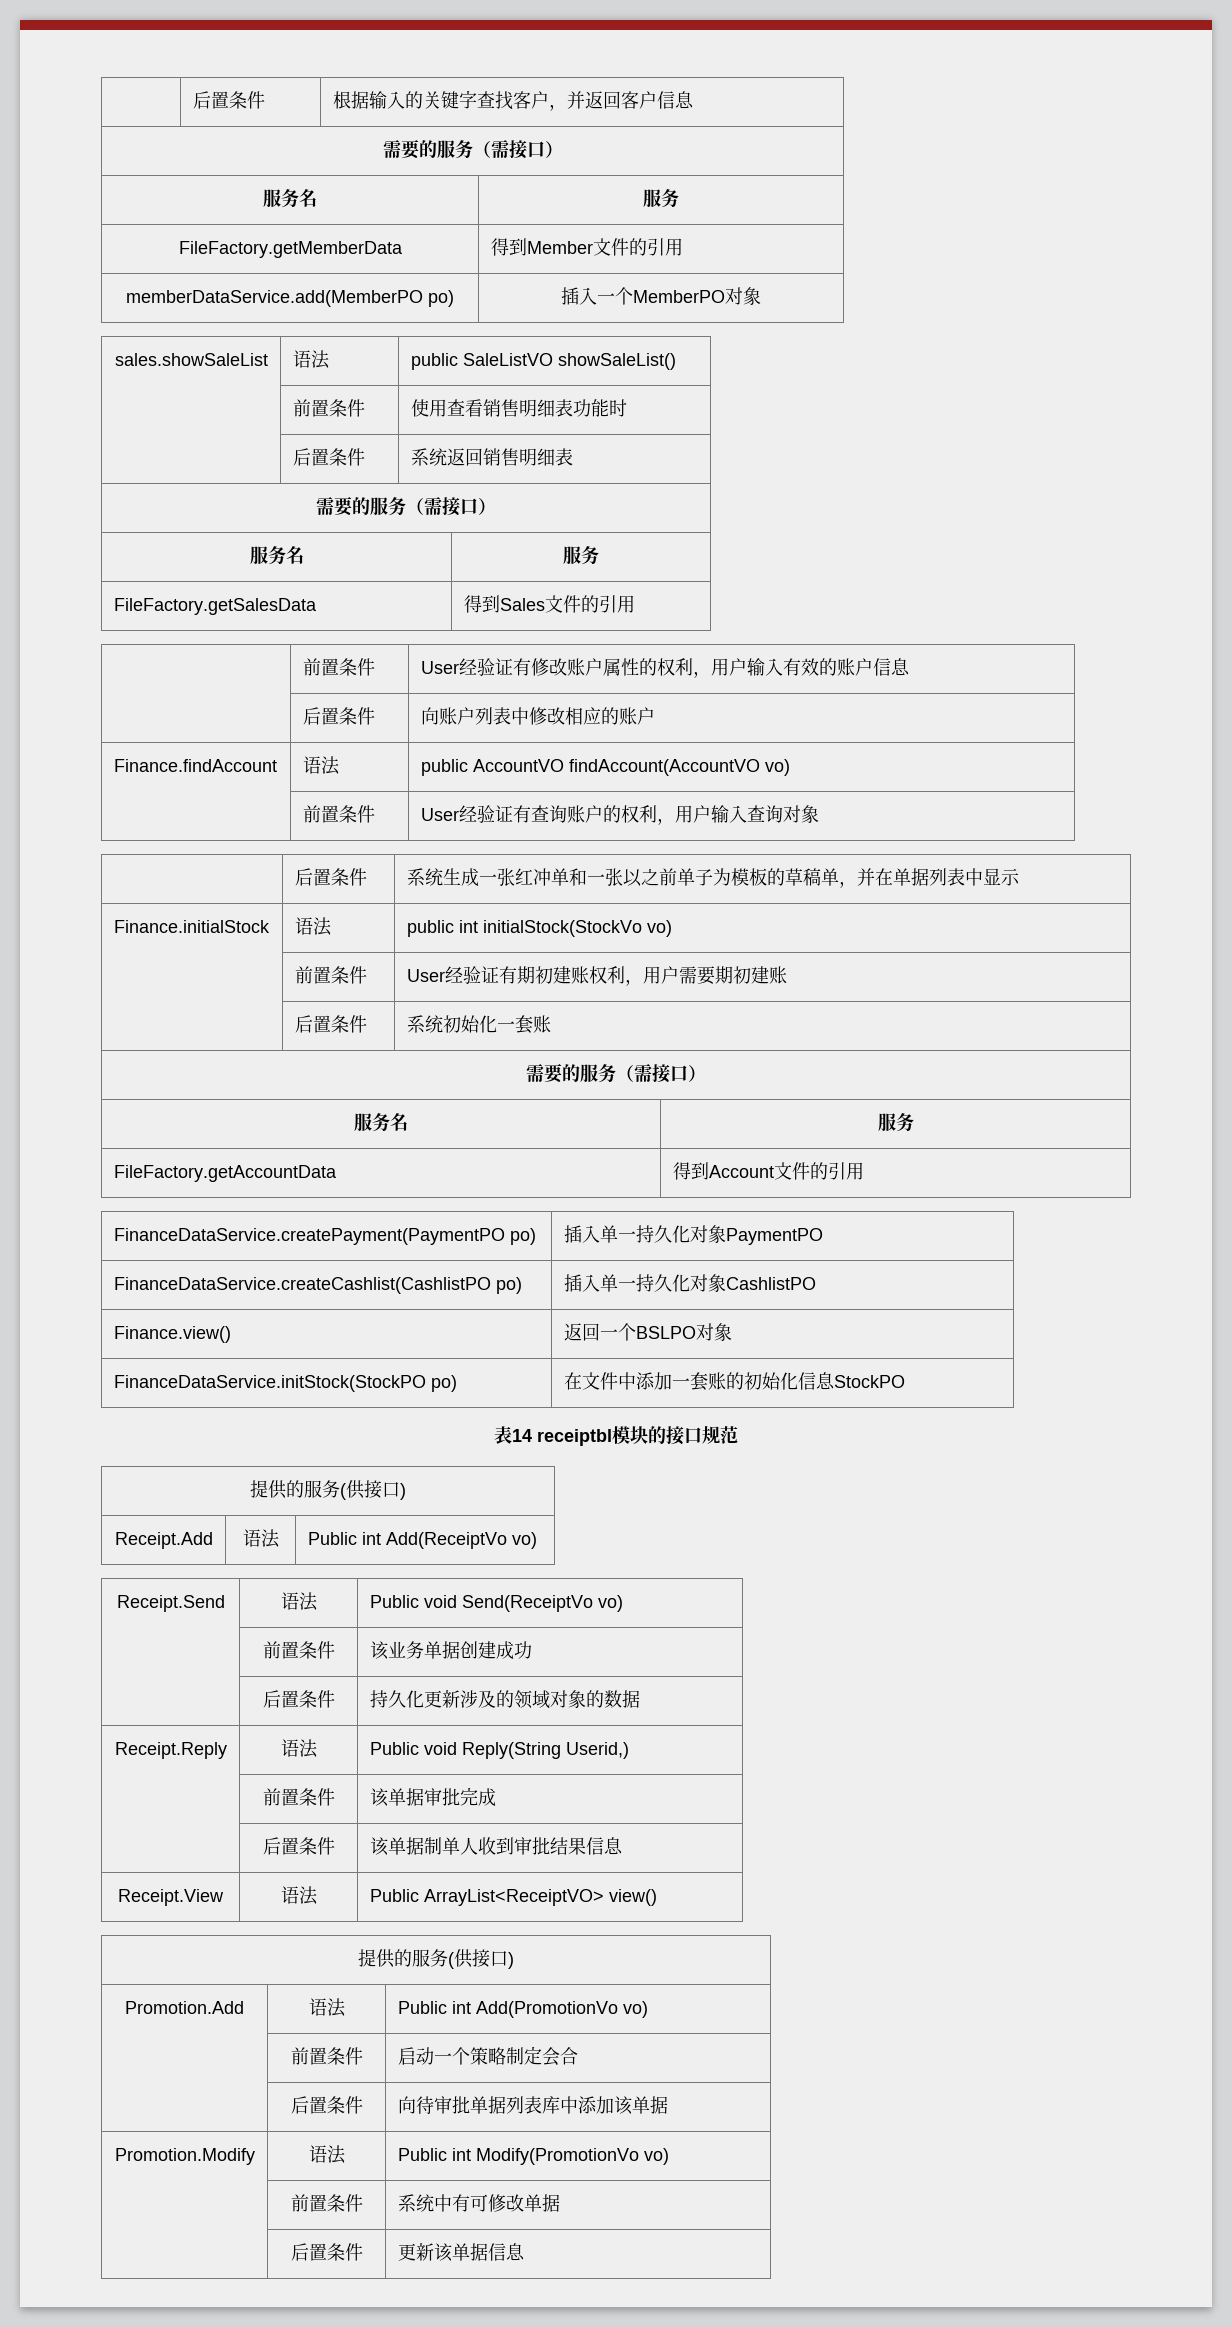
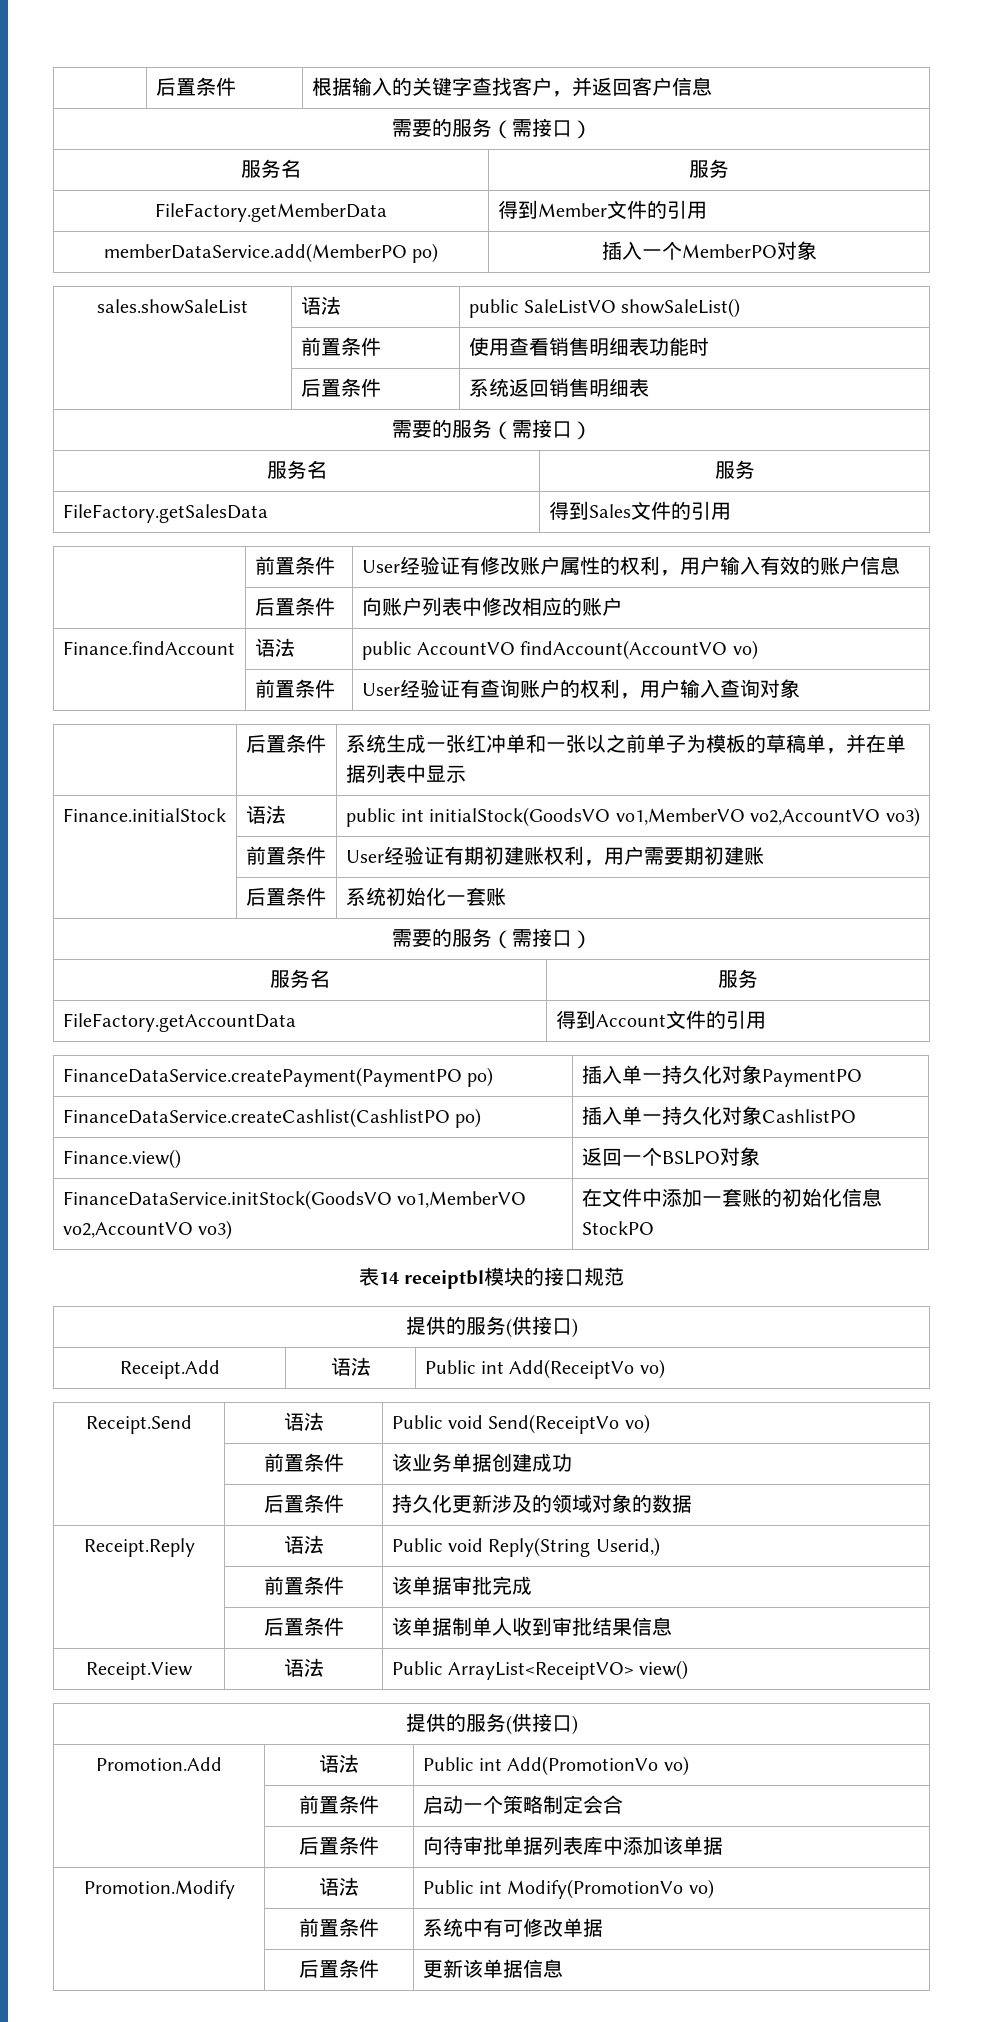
- Finance.initialStock | 语法 | public int initialStock(StockVo vo)
+ Finance.initialStock | 语法 | public int initialStock(GoodsVO vo1,MemberVO vo2,AccountVO vo3)
- FinanceDataService.initStock(StockPO po) | 在文件中添加一套账的初始化信息StockPO
+ FinanceDataService.initStock(GoodsVO vo1,MemberVO vo2,AccountVO vo3) | 在文件中添加一套账的初始化信息StockPO

